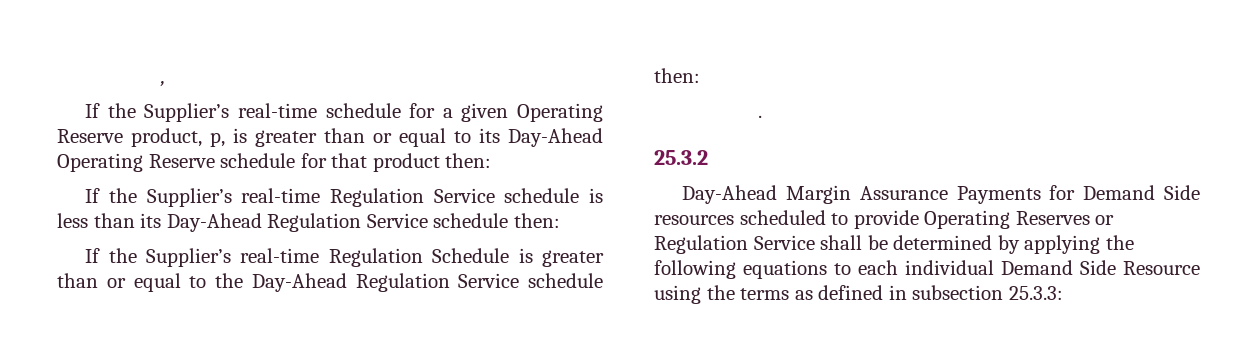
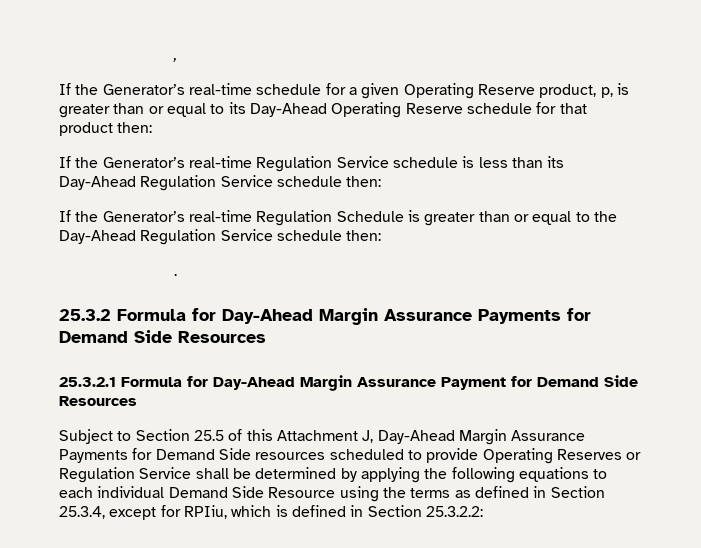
- If the Supplier’s real-time schedule for a given Operating Reserve product, p, is greater than or equal to its Day-Ahead Operating Reserve schedule for that product then:
+ If the Generator’s real-time schedule for a given Operating Reserve product, p, is greater than or equal to its Day-Ahead Operating Reserve schedule for that product then:
- If the Supplier’s real-time Regulation Service schedule is less than its Day-Ahead Regulation Service schedule then:
+ If the Generator’s real-time Regulation Service schedule is less than its Day-Ahead Regulation Service schedule then:
- If the Supplier’s real-time Regulation Schedule is greater than or equal to the Day-Ahead Regulation Service schedule then:
+ If the Generator’s real-time Regulation Schedule is greater than or equal to the Day-Ahead Regulation Service schedule then:
- 25.3.2
- Day-Ahead Margin Assurance Payments for Demand Side resources scheduled to provide Operating Reserves or Regulation Service shall be determined by applying the following equations to each individual Demand Side Resource using the terms as defined in subsection 25.3.3:
+ 25.3.2 Formula for Day-Ahead Margin Assurance Payments for Demand Side Resources
+ 25.3.2.1 Formula for Day-Ahead Margin Assurance Payment for Demand Side Resources
+ Subject to Section 25.5 of this Attachment J, Day-Ahead Margin Assurance Payments for Demand Side resources scheduled to provide Operating Reserves or Regulation Service shall be determined by applying the following equations to each individual Demand Side Resource using the terms as defined in Section 25.3.4, except for RPIiu, which is defined in Section 25.3.2.2:

